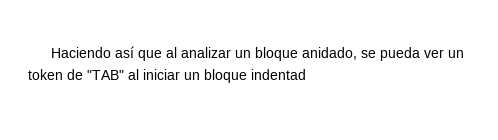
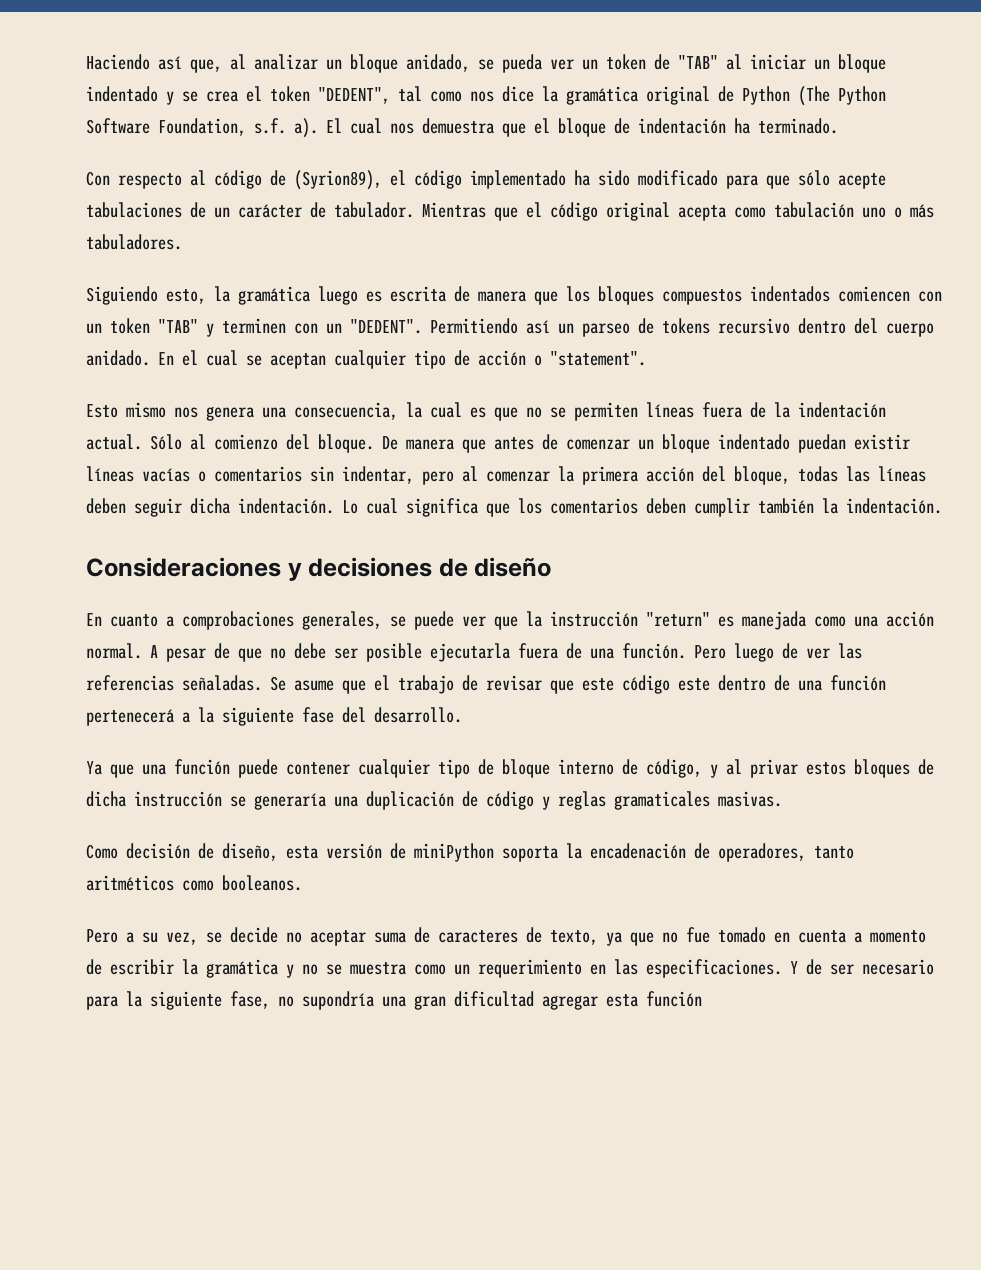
- Haciendo así que al analizar un bloque anidado, se pueda ver un token de "TAB" al iniciar un bloque indentad
+ Haciendo así que, al analizar un bloque anidado, se pueda ver un token de "TAB" al iniciar un bloque indentado y se crea el token "DEDENT", tal como nos dice la gramática original de Python (The Python Software Foundation, s.f. a). El cual nos demuestra que el bloque de indentación ha terminado.
+ Con respecto al código de (Syrion89), el código implementado ha sido modificado para que sólo acepte tabulaciones de un carácter de tabulador. Mientras que el código original acepta como tabulación uno o más tabuladores.
+ Siguiendo esto, la gramática luego es escrita de manera que los bloques compuestos indentados comiencen con un token "TAB" y terminen con un "DEDENT". Permitiendo así un parseo de tokens recursivo dentro del cuerpo anidado. En el cual se aceptan cualquier tipo de acción o "statement".
+ Esto mismo nos genera una consecuencia, la cual es que no se permiten líneas fuera de la indentación actual. Sólo al comienzo del bloque. De manera que antes de comenzar un bloque indentado puedan existir líneas vacías o comentarios sin indentar, pero al comenzar la primera acción del bloque, todas las líneas deben seguir dicha indentación. Lo cual significa que los comentarios deben cumplir también la indentación.
+ Consideraciones y decisiones de diseño
+ En cuanto a comprobaciones generales, se puede ver que la instrucción "return" es manejada como una acción normal. A pesar de que no debe ser posible ejecutarla fuera de una función. Pero luego de ver las referencias señaladas. Se asume que el trabajo de revisar que este código este dentro de una función pertenecerá a la siguiente fase del desarrollo.
+ Ya que una función puede contener cualquier tipo de bloque interno de código, y al privar estos bloques de dicha instrucción se generaría una duplicación de código y reglas gramaticales masivas.
+ Como decisión de diseño, esta versión de miniPython soporta la encadenación de operadores, tanto aritméticos como booleanos.
+ Pero a su vez, se decide no aceptar suma de caracteres de texto, ya que no fue tomado en cuenta a momento de escribir la gramática y no se muestra como un requerimiento en las especificaciones. Y de ser necesario para la siguiente fase, no supondría una gran dificultad agregar esta función

